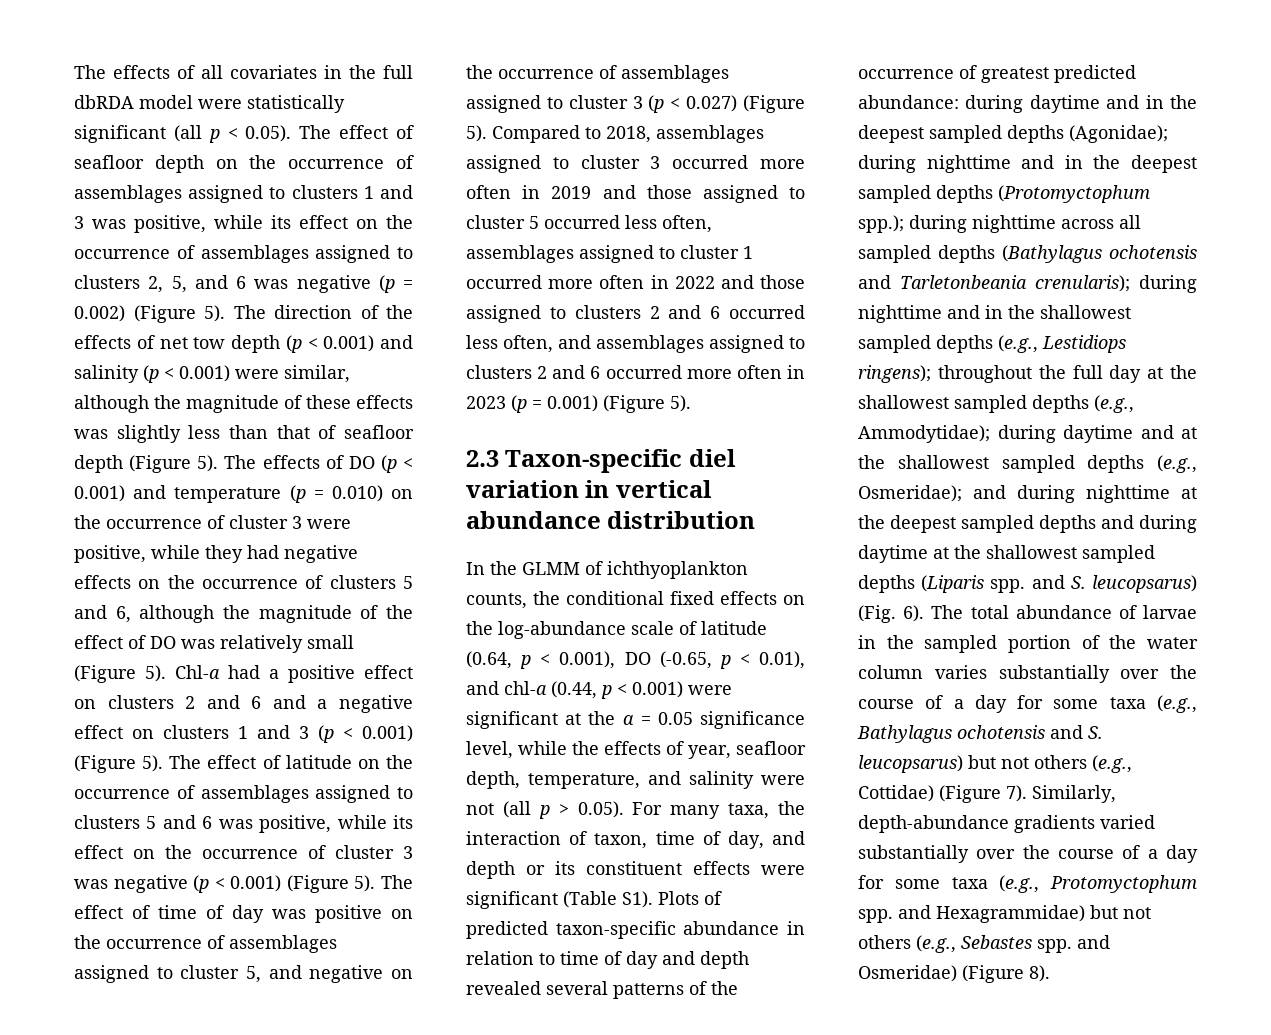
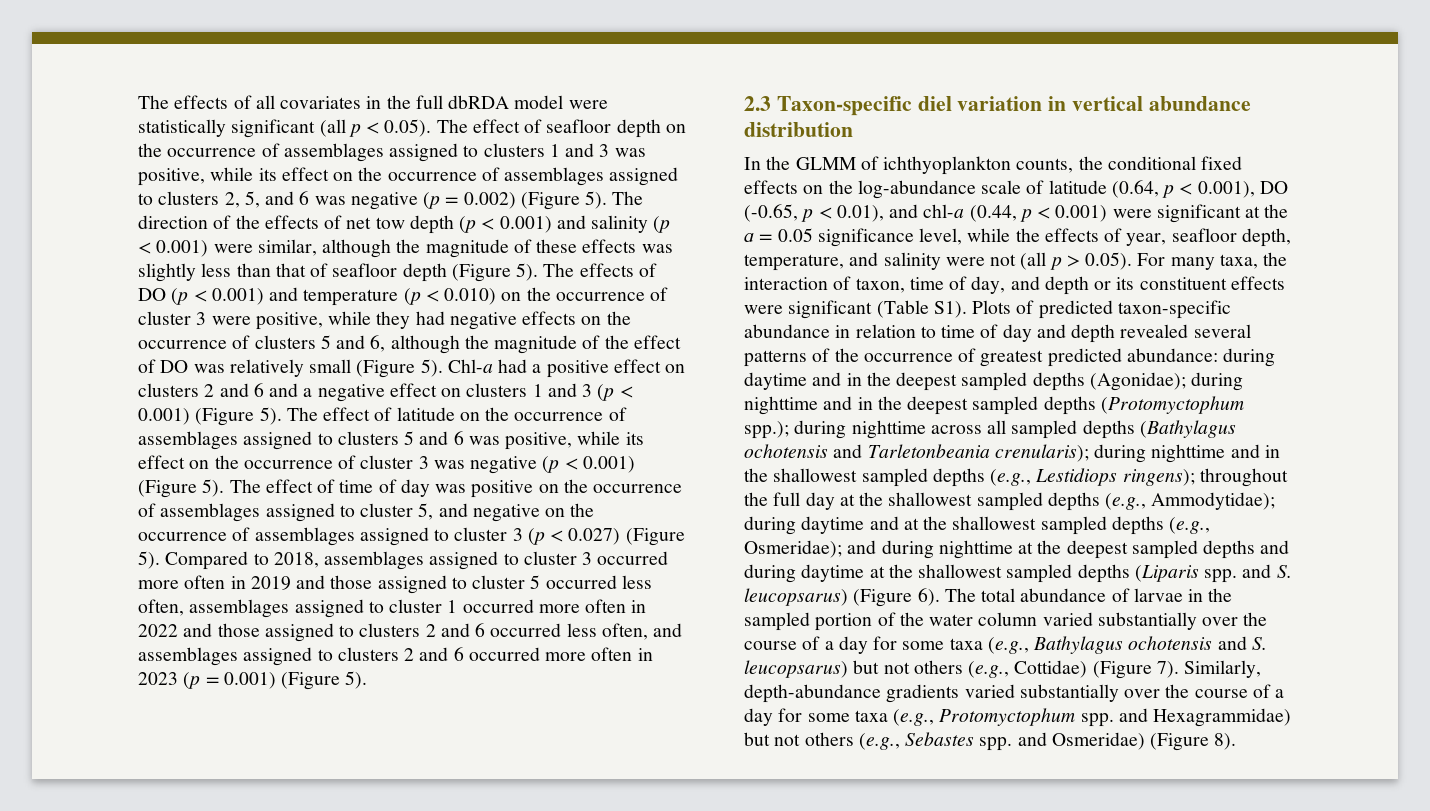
- The effects of DO (p < 0.001) and temperature (p = 0.010) on the occurrence of cluster 3 were positive, while they had negative effects on the occurrence of clusters 5 and 6, although the magnitude of the effect of DO was relatively small (Figure 5).
+ The effects of DO (p < 0.001) and temperature (p < 0.010) on the occurrence of cluster 3 were positive, while they had negative effects on the occurrence of clusters 5 and 6, although the magnitude of the effect of DO was relatively small (Figure 5).
- and during nighttime at the deepest sampled depths and during daytime at the shallowest sampled depths (Liparis spp. and S. leucopsarus) (Fig. 6).
+ and during nighttime at the deepest sampled depths and during daytime at the shallowest sampled depths (Liparis spp. and S. leucopsarus) (Figure 6).
- The total abundance of larvae in the sampled portion of the water column varies substantially over the course of a day for some taxa (e.g., Bathylagus ochotensis and S. leucopsarus) but not others (e.g., Cottidae) (Figure 7).
+ The total abundance of larvae in the sampled portion of the water column varied substantially over the course of a day for some taxa (e.g., Bathylagus ochotensis and S. leucopsarus) but not others (e.g., Cottidae) (Figure 7).

